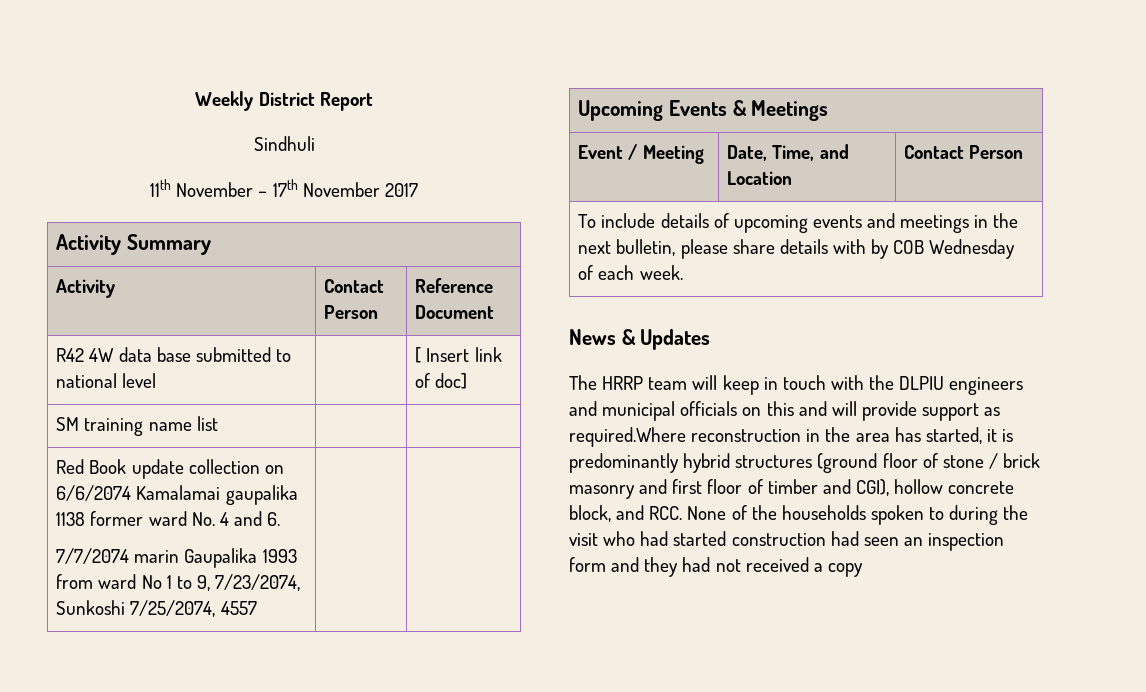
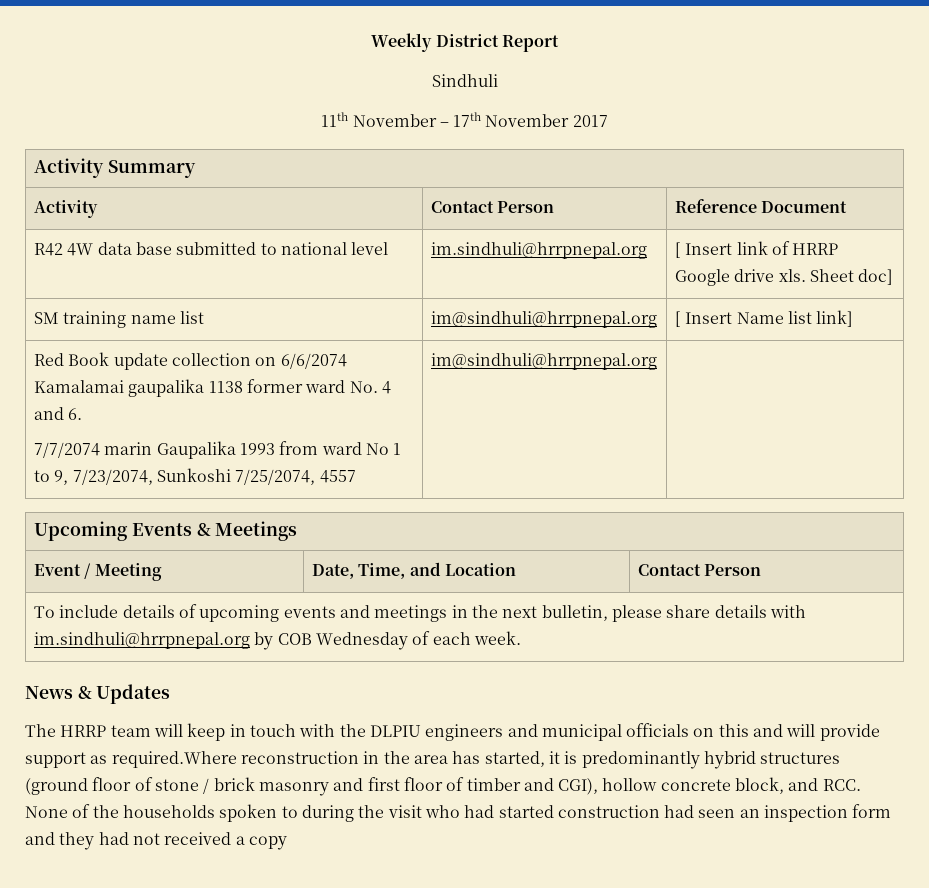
- R42 4W data base submitted to national level | | [ Insert link of doc]
+ R42 4W data base submitted to national level | im.sindhuli@hrrpnepal.org | [ Insert link of HRRP Google drive xls. Sheet doc]
- SM training name list | |
+ SM training name list | im@sindhuli@hrrpnepal.org | [ Insert Name list link]
  Red Book update collection on 6/6/2074 Kamalamai gaupalika 1138 former ward No. 4 and 6.
- 7/7/2074 marin Gaupalika 1993 from ward No 1 to 9, 7/23/2074, Sunkoshi 7/25/2074, 4557 | |
+ 7/7/2074 marin Gaupalika 1993 from ward No 1 to 9, 7/23/2074, Sunkoshi 7/25/2074, 4557 | im@sindhuli@hrrpnepal.org |
- To include details of upcoming events and meetings in the next bulletin, please share details with by COB Wednesday of each week.
+ To include details of upcoming events and meetings in the next bulletin, please share details with im.sindhuli@hrrpnepal.org by COB Wednesday of each week.

